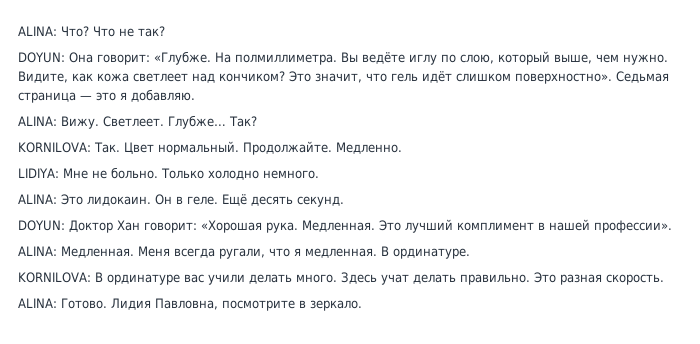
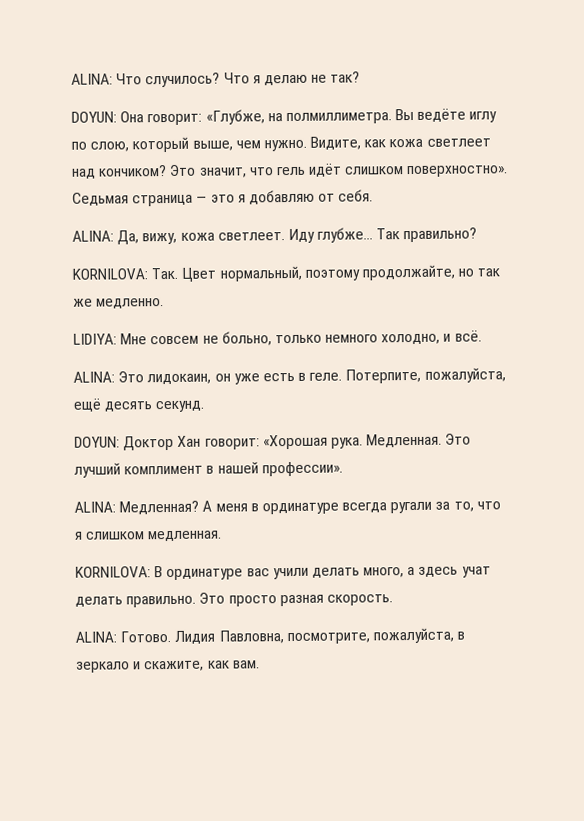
- ALINA: Что? Что не так?
+ ALINA: Что случилось? Что я делаю не так?
- DOYUN: Она говорит: «Глубже. На полмиллиметра.
+ DOYUN: Она говорит: «Глубже, на полмиллиметра.
- Седьмая страница — это я добавляю.
- ALINA: Вижу. Светлеет. Глубже… Так?
- KORNILOVA: Так. Цвет нормальный. Продолжайте. Медленно.
- LIDIYA: Мне не больно. Только холодно немного.
- ALINA: Это лидокаин. Он в геле. Ещё десять секунд.
+ Седьмая страница — это я добавляю от себя.
+ ALINA: Да, вижу, кожа светлеет. Иду глубже… Так правильно?
+ KORNILOVA: Так. Цвет нормальный, поэтому продолжайте, но так же медленно.
+ LIDIYA: Мне совсем не больно, только немного холодно, и всё.
+ ALINA: Это лидокаин, он уже есть в геле. Потерпите, пожалуйста, ещё десять секунд.
- ALINA: Медленная. Меня всегда ругали, что я медленная. В ординатуре.
+ ALINA: Медленная? А меня в ординатуре всегда ругали за то, что я слишком медленная.
- KORNILOVA: В ординатуре вас учили делать много. Здесь учат делать правильно.
+ KORNILOVA: В ординатуре вас учили делать много, а здесь учат делать правильно.
- Это разная скорость.
+ Это просто разная скорость.
- Лидия Павловна, посмотрите в зеркало.
+ Лидия Павловна, посмотрите, пожалуйста, в зеркало и скажите, как вам.

